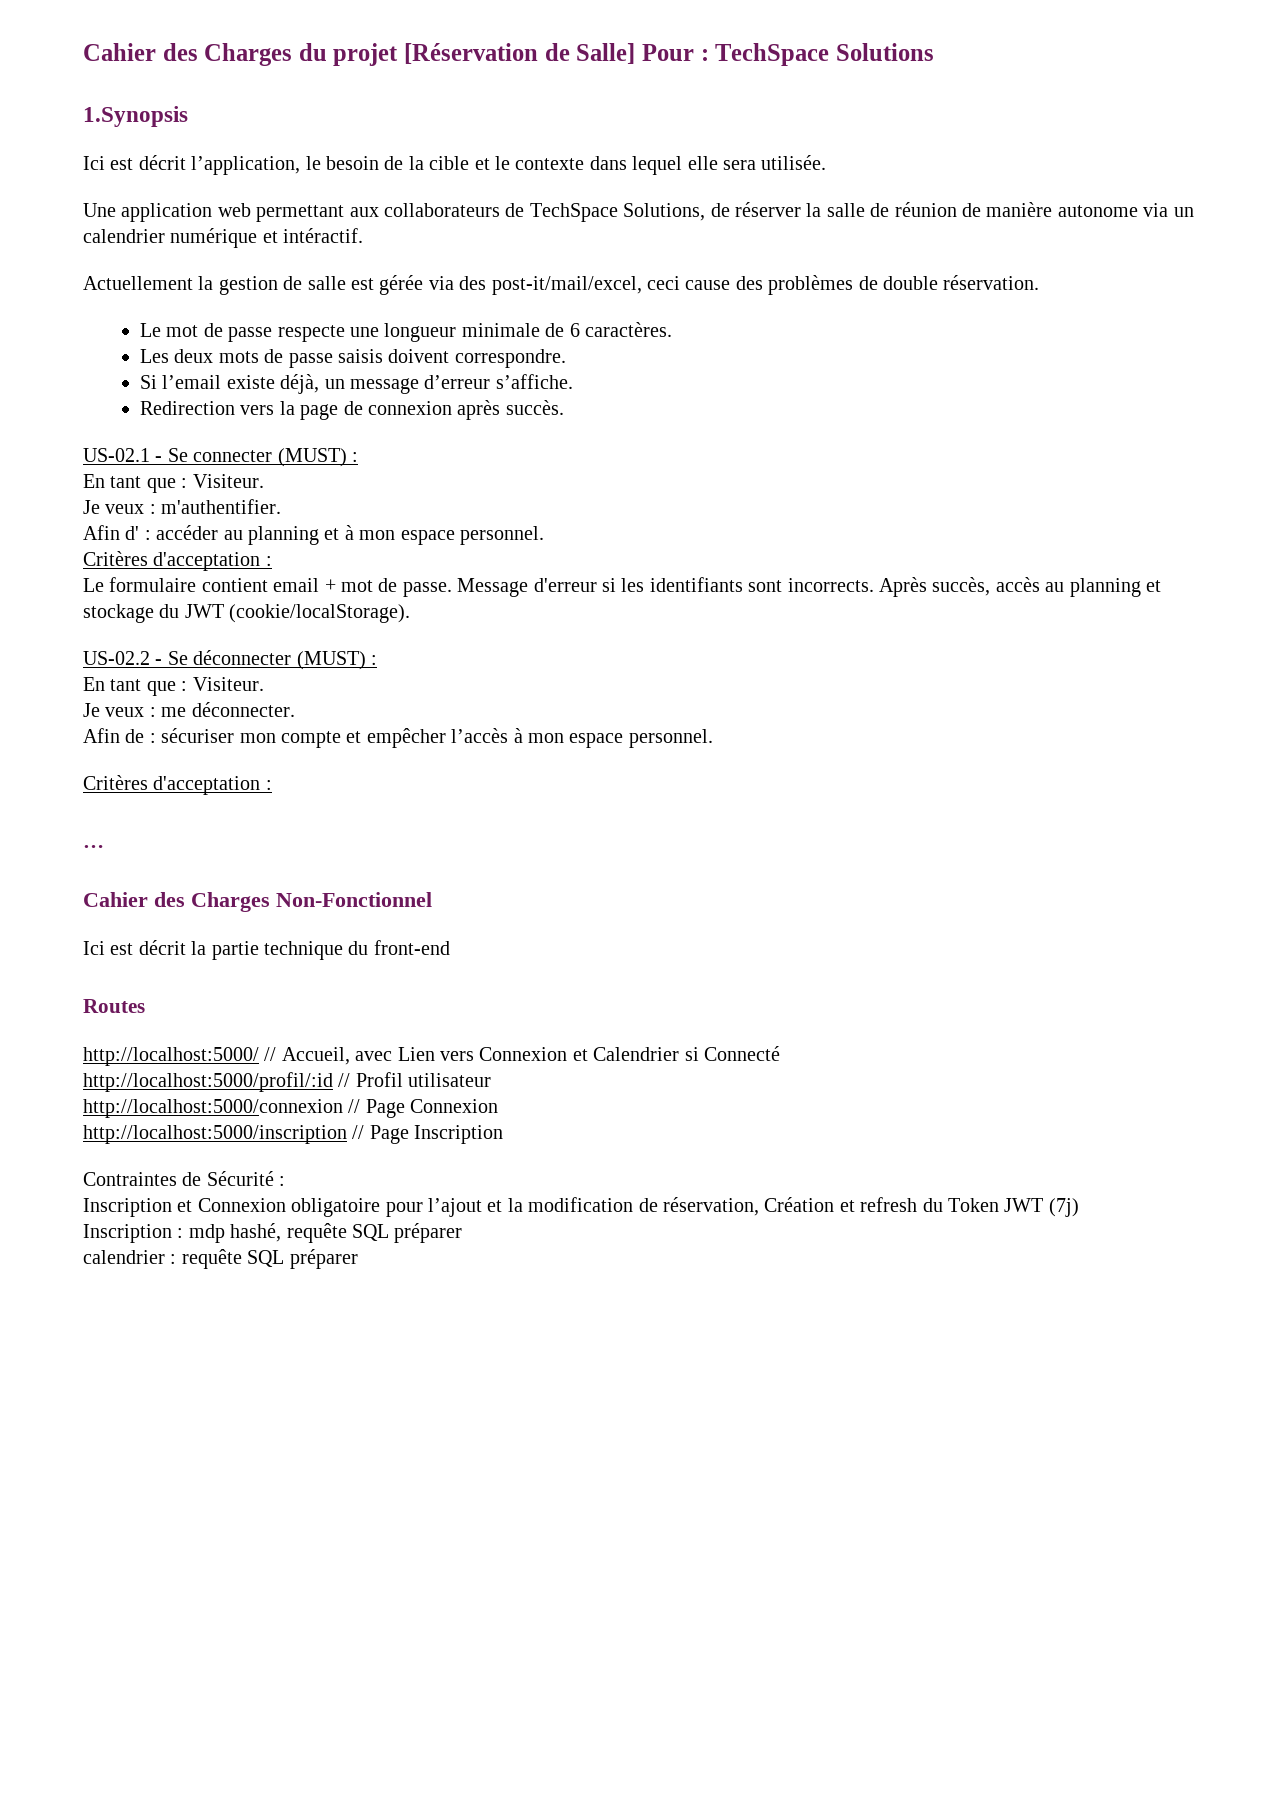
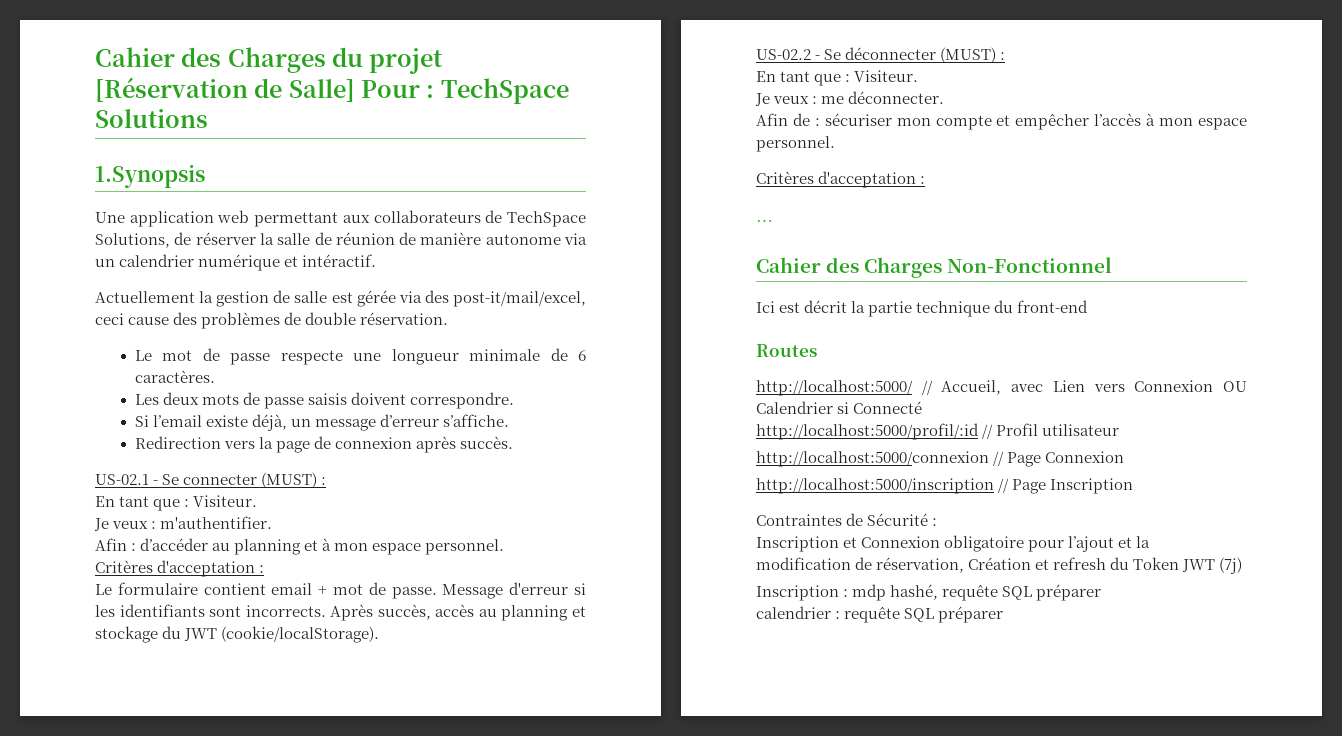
- Ici est décrit l’application, le besoin de la cible et le contexte dans lequel elle sera utilisée.
- Afin d' : accéder au planning et à mon espace personnel.
+ Afin : d’accéder au planning et à mon espace personnel.
- http://localhost:5000/ // Accueil, avec Lien vers Connexion et Calendrier si Connecté
+ http://localhost:5000/ // Accueil, avec Lien vers Connexion OU Calendrier si Connecté

